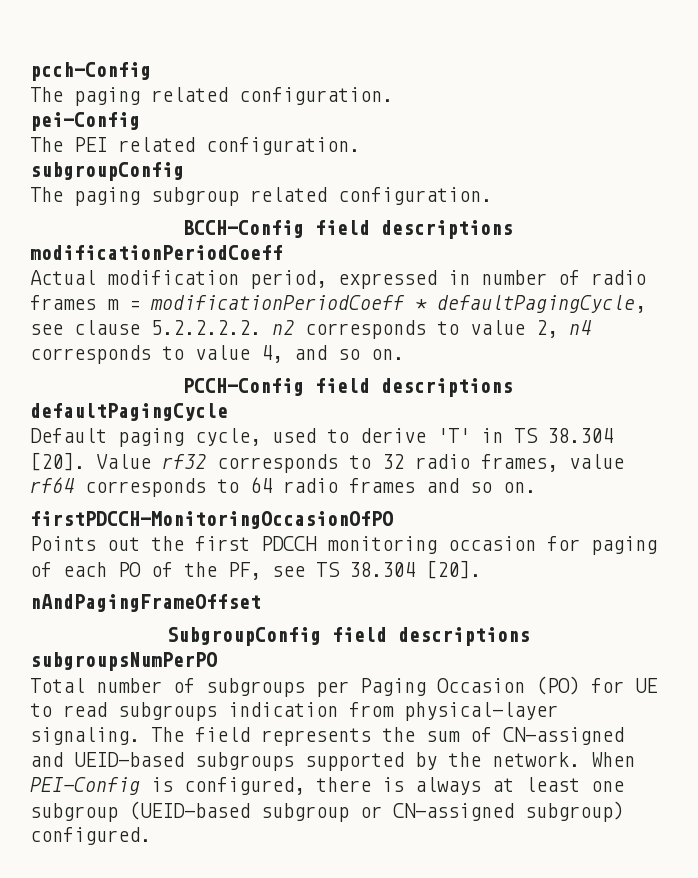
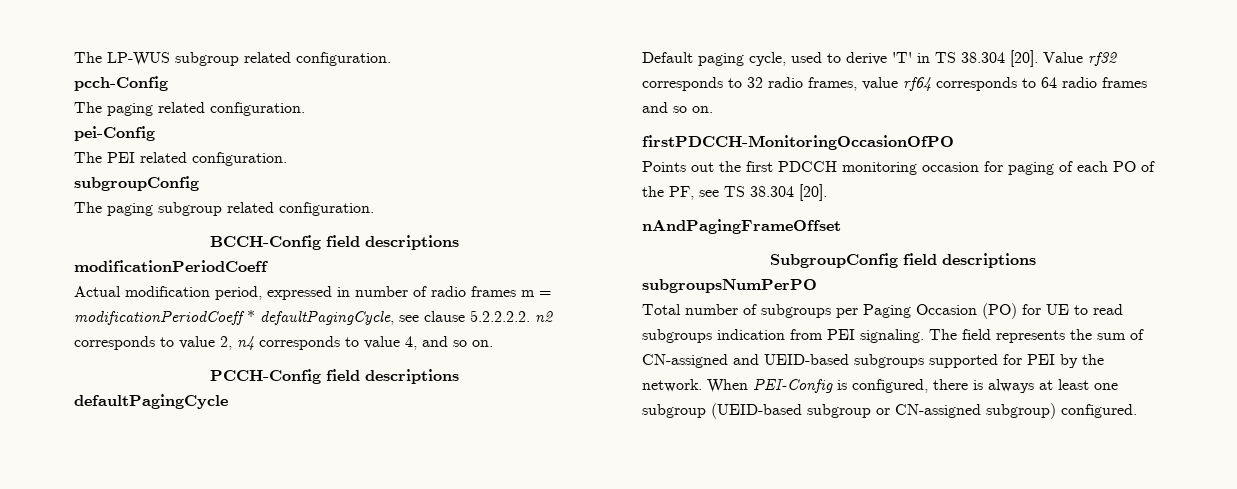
+ The LP-WUS subgroup related configuration.
- Total number of subgroups per Paging Occasion (PO) for UE to read subgroups indication from physical-layer signaling.
+ Total number of subgroups per Paging Occasion (PO) for UE to read subgroups indication from PEI signaling.
- The field represents the sum of CN-assigned and UEID-based subgroups supported by the network.
+ The field represents the sum of CN-assigned and UEID-based subgroups supported for PEI by the network.

